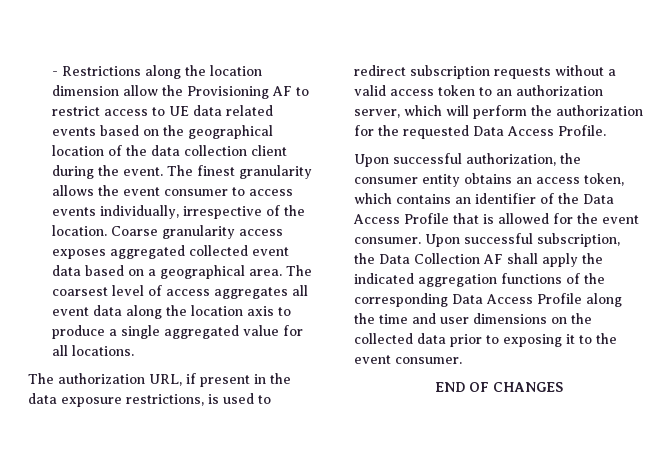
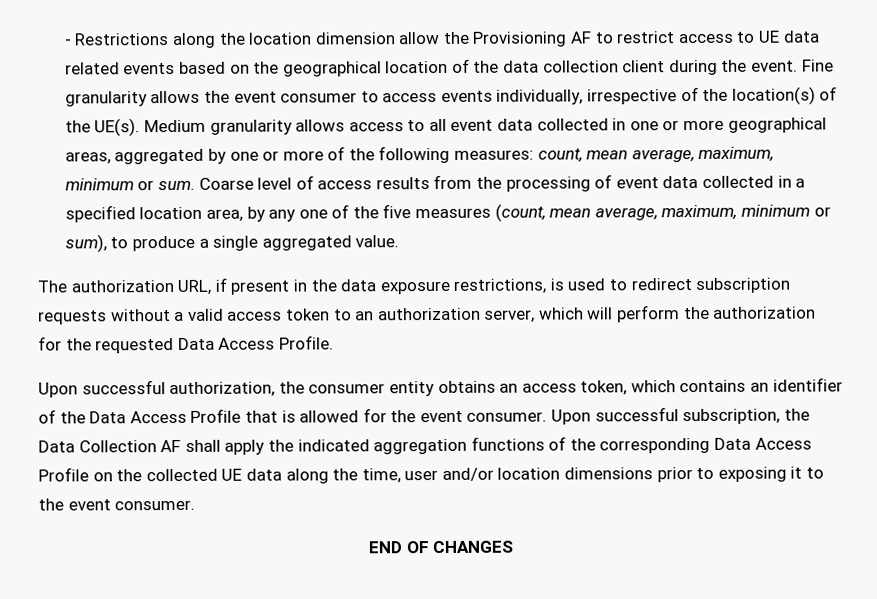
- The finest granularity allows the event consumer to access events individually, irrespective of the location. Coarse granularity access exposes aggregated collected event data based on a geographical area. The coarsest level of access aggregates all event data along the location axis to produce a single aggregated value for all locations.
+ Fine granularity allows the event consumer to access events individually, irrespective of the location(s) of the UE(s). Medium granularity allows access to all event data collected in one or more geographical areas, aggregated by one or more of the following measures: count, mean average, maximum, minimum or sum. Coarse level of access results from the processing of event data collected in a specified location area, by any one of the five measures (count, mean average, maximum, minimum or sum), to produce a single aggregated value.
- Upon successful subscription, the Data Collection AF shall apply the indicated aggregation functions of the corresponding Data Access Profile along the time and user dimensions on the collected data prior to exposing it to the event consumer.
+ Upon successful subscription, the Data Collection AF shall apply the indicated aggregation functions of the corresponding Data Access Profile on the collected UE data along the time, user and/or location dimensions prior to exposing it to the event consumer.

